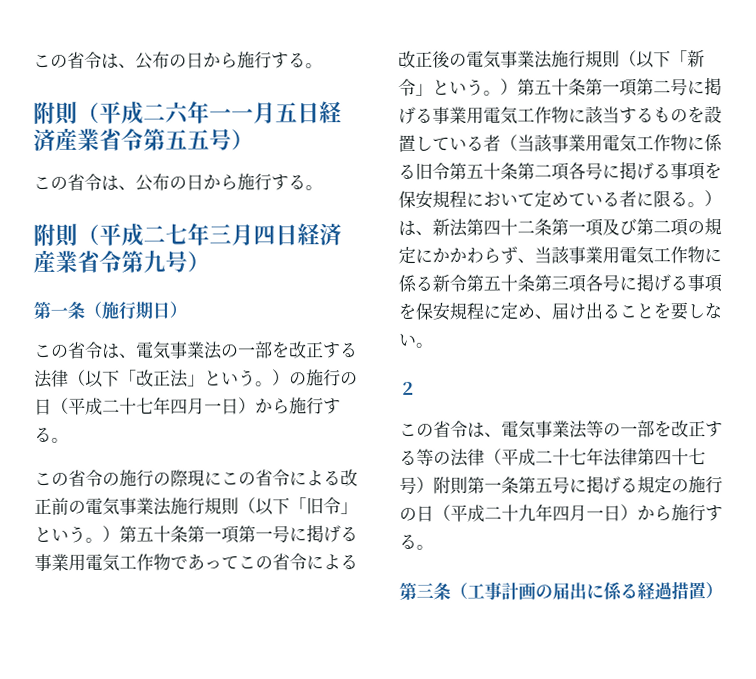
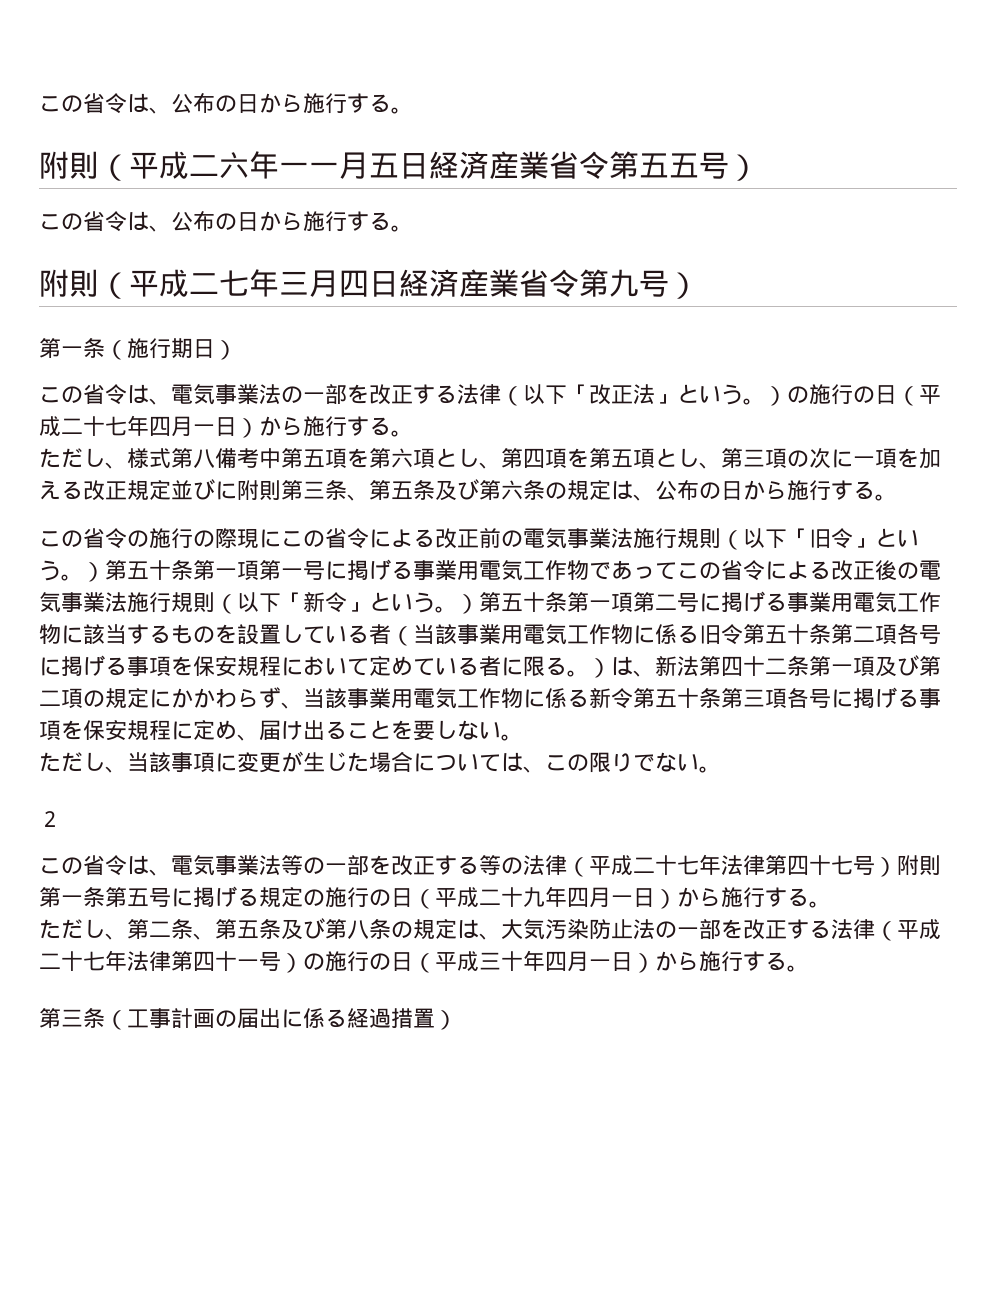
+ ただし、様式第八備考中第五項を第六項とし、第四項を第五項とし、第三項の次に一項を加える改正規定並びに附則第三条、第五条及び第六条の規定は、公布の日から施行する。
+ ただし、当該事項に変更が生じた場合については、この限りでない。
+ ただし、第二条、第五条及び第八条の規定は、大気汚染防止法の一部を改正する法律（平成二十七年法律第四十一号）の施行の日（平成三十年四月一日）から施行する。

